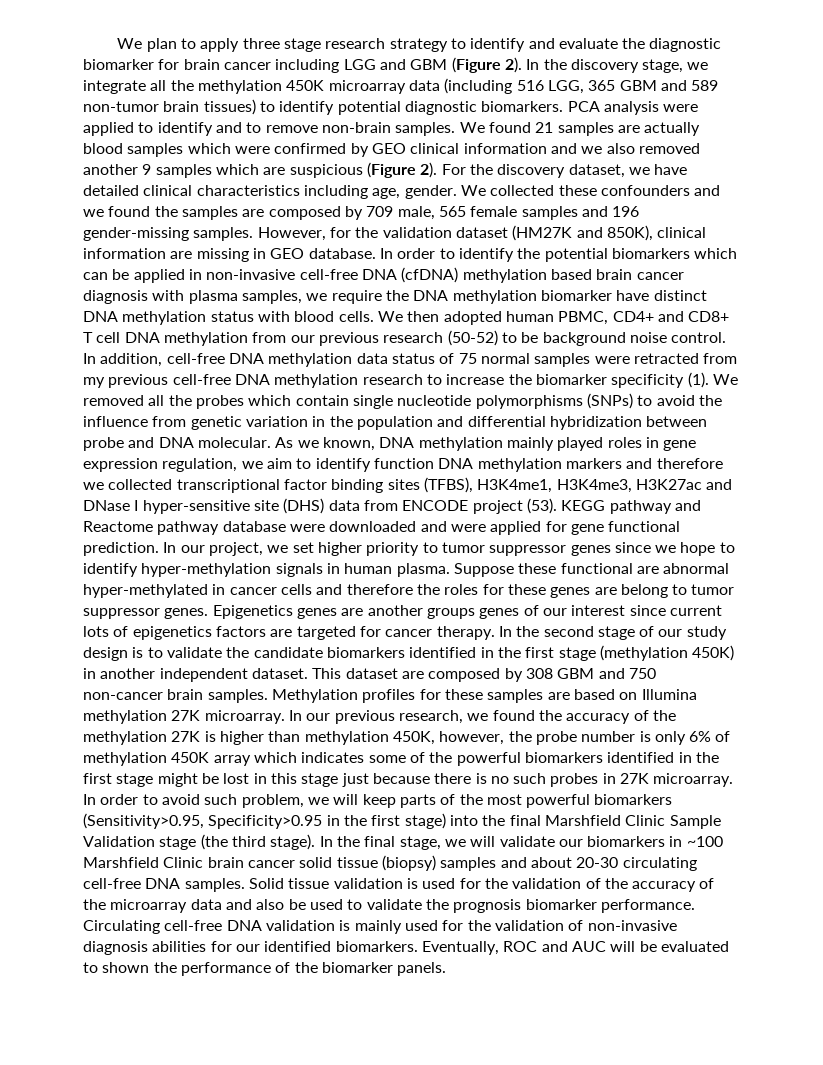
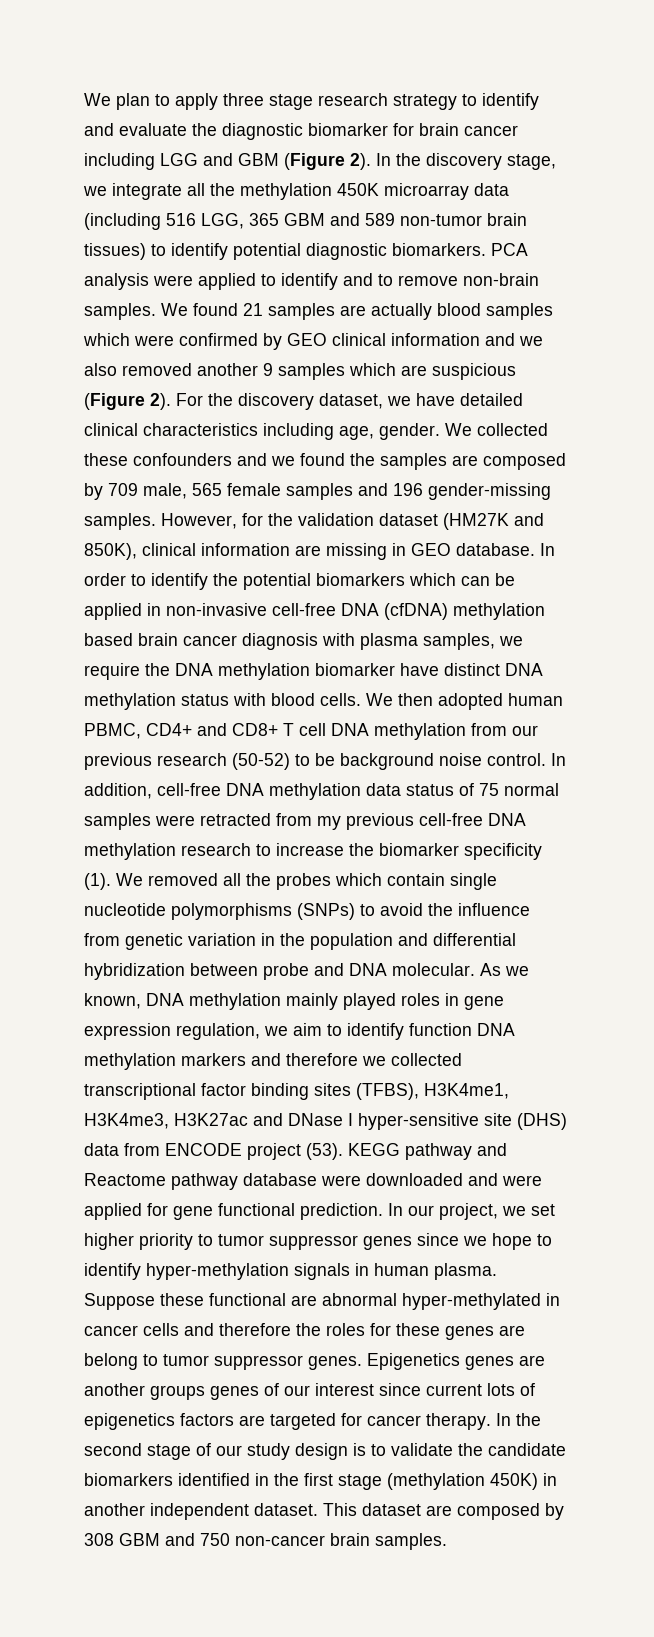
- Methylation profiles for these samples are based on Illumina methylation 27K microarray. In our previous research, we found the accuracy of the methylation 27K is higher than methylation 450K, however, the probe number is only 6% of methylation 450K array which indicates some of the powerful biomarkers identified in the first stage might be lost in this stage just because there is no such probes in 27K microarray. In order to avoid such problem, we will keep parts of the most powerful biomarkers (Sensitivity>0.95, Specificity>0.95 in the first stage) into the final Marshfield Clinic Sample Validation stage (the third stage). In the final stage, we will validate our biomarkers in ~100 Marshfield Clinic brain cancer solid tissue (biopsy) samples and about 20-30 circulating cell-free DNA samples. Solid tissue validation is used for the validation of the accuracy of the microarray data and also be used to validate the prognosis biomarker performance. Circulating cell-free DNA validation is mainly used for the validation of non-invasive diagnosis abilities for our identified biomarkers. Eventually, ROC and AUC will be evaluated to shown the performance of the biomarker panels.

